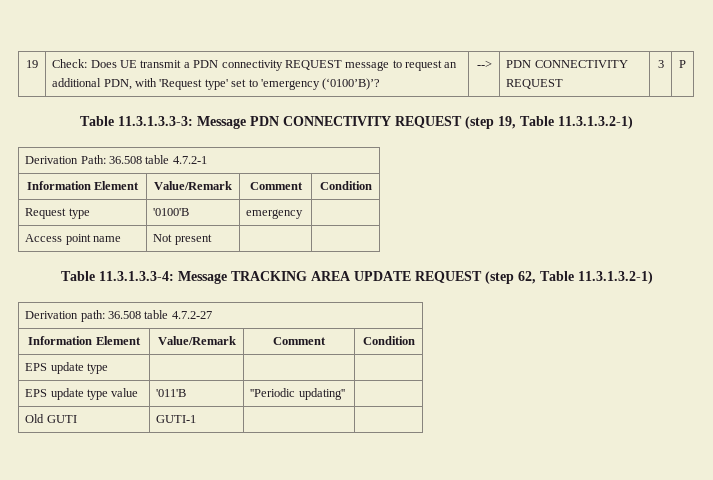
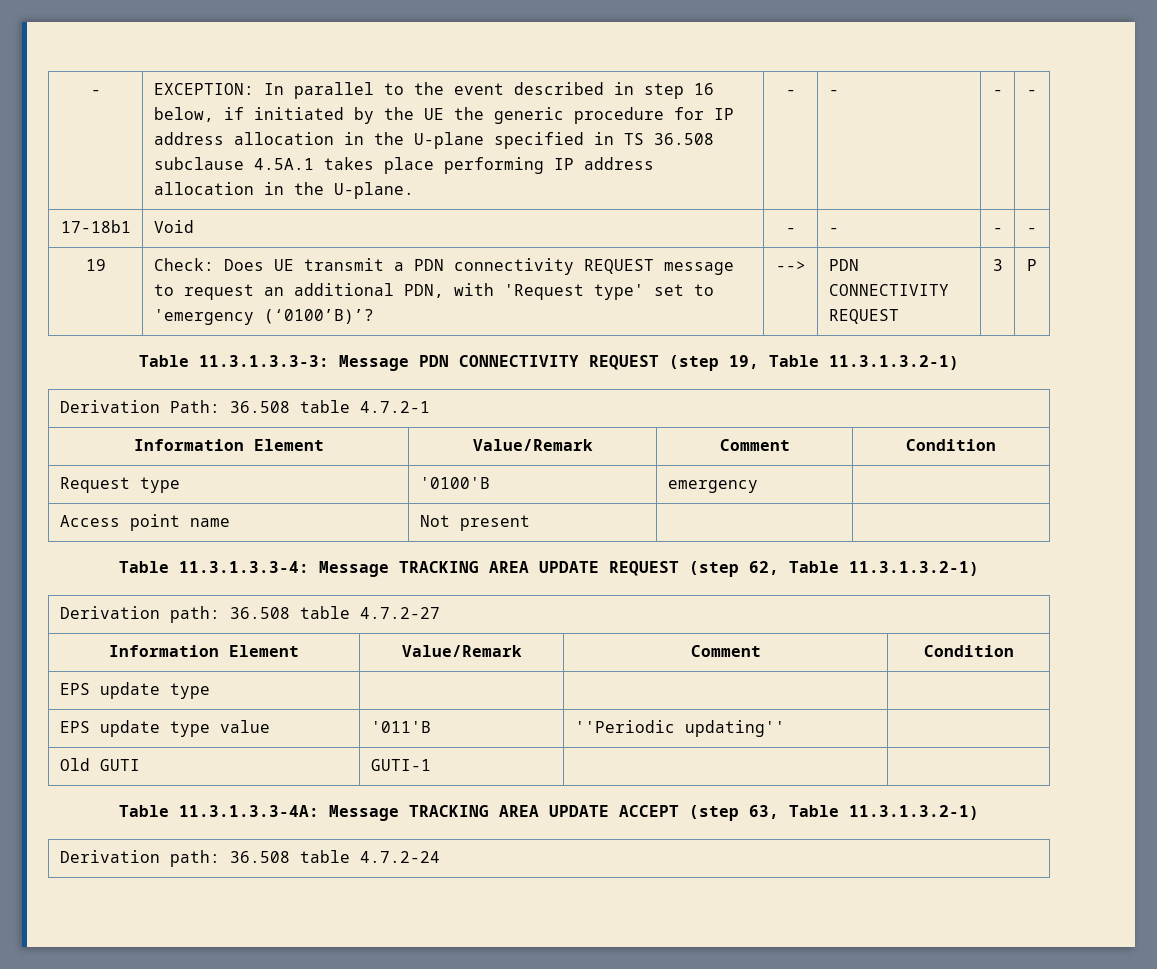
+ - | EXCEPTION: In parallel to the event described in step 16 below, if initiated by the UE the generic procedure for IP address allocation in the U-plane specified in TS 36.508 subclause 4.5A.1 takes place performing IP address allocation in the U-plane. | - | - | - | -
+ 17-18b1 | Void | - | - | - | -
+ Table 11.3.1.3.3-4A: Message TRACKING AREA UPDATE ACCEPT (step 63, Table 11.3.1.3.2-1)
+ Derivation path: 36.508 table 4.7.2-24

